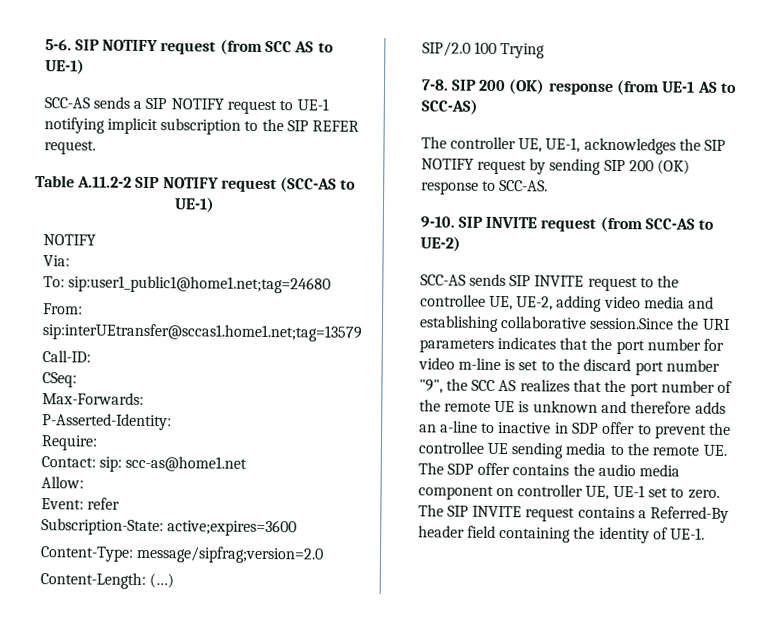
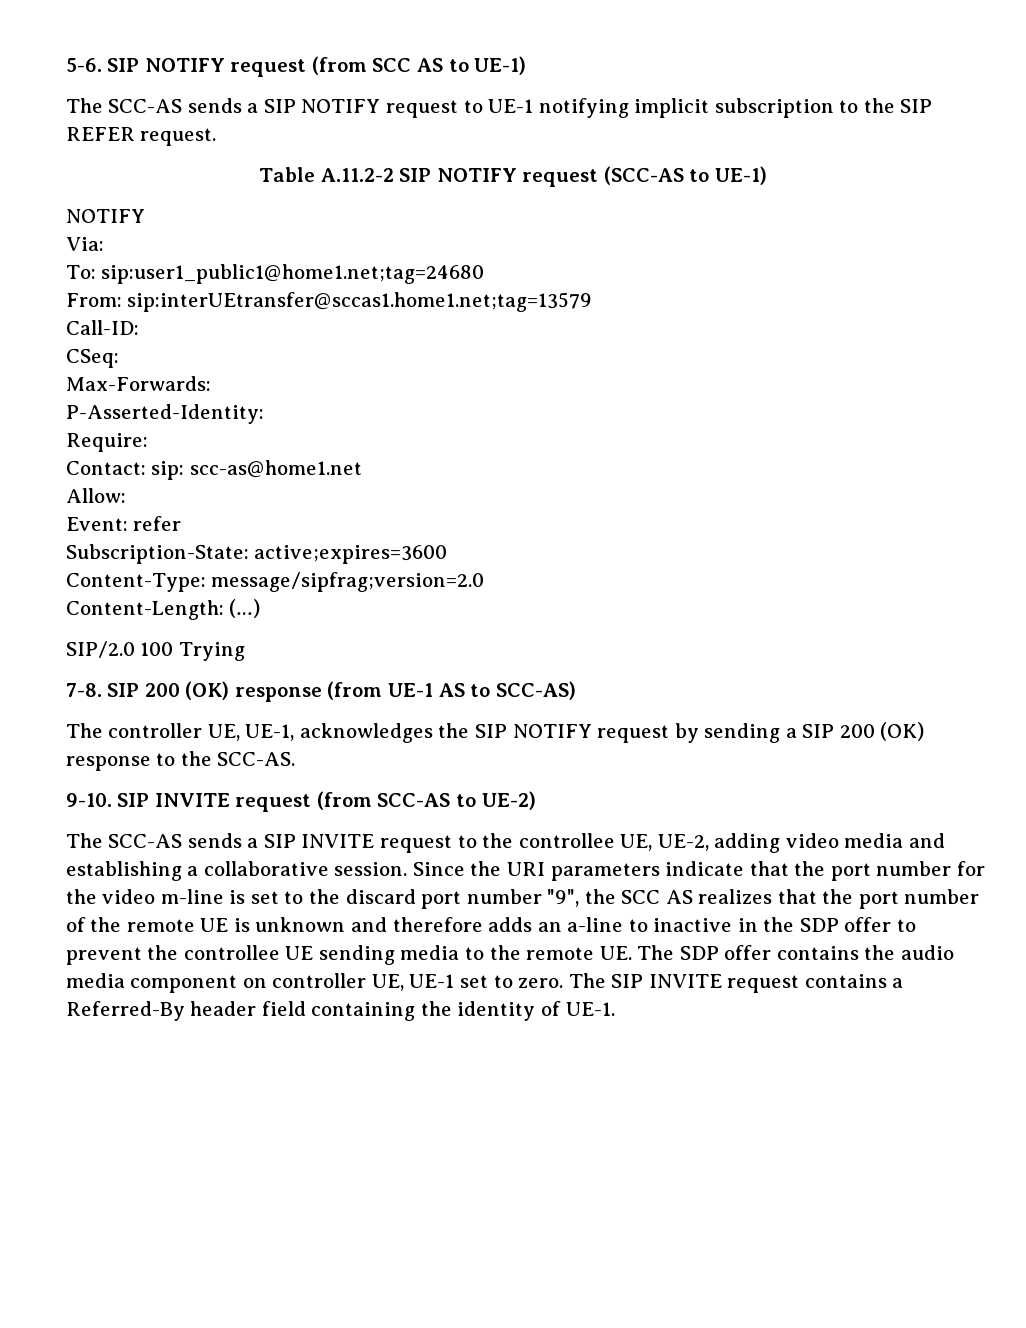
- SCC-AS sends a SIP NOTIFY request to UE-1 notifying implicit subscription to the SIP REFER request.
+ The SCC-AS sends a SIP NOTIFY request to UE-1 notifying implicit subscription to the SIP REFER request.
- The controller UE, UE-1, acknowledges the SIP NOTIFY request by sending SIP 200 (OK) response to SCC-AS.
+ The controller UE, UE-1, acknowledges the SIP NOTIFY request by sending a SIP 200 (OK) response to the SCC-AS.
- SCC-AS sends SIP INVITE request to the controllee UE, UE-2, adding video media and establishing collaborative session.Since the URI parameters indicates that the port number for video m-line is set to the discard port number "9", the SCC AS realizes that the port number of the remote UE is unknown and therefore adds an a-line to inactive in SDP offer to prevent the controllee UE sending media to the remote UE. The SDP offer contains the audio media component on controller UE, UE-1 set to zero.
+ The SCC-AS sends a SIP INVITE request to the controllee UE, UE-2, adding video media and establishing a collaborative session. Since the URI parameters indicate that the port number for the video m-line is set to the discard port number "9", the SCC AS realizes that the port number of the remote UE is unknown and therefore adds an a-line to inactive in the SDP offer to prevent the controllee UE sending media to the remote UE. The SDP offer contains the audio media component on controller UE, UE-1 set to zero.

